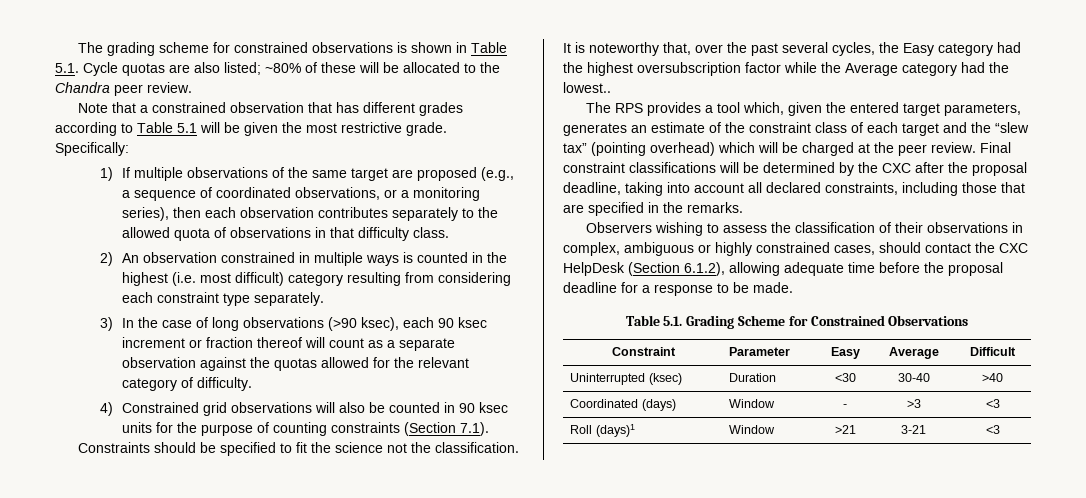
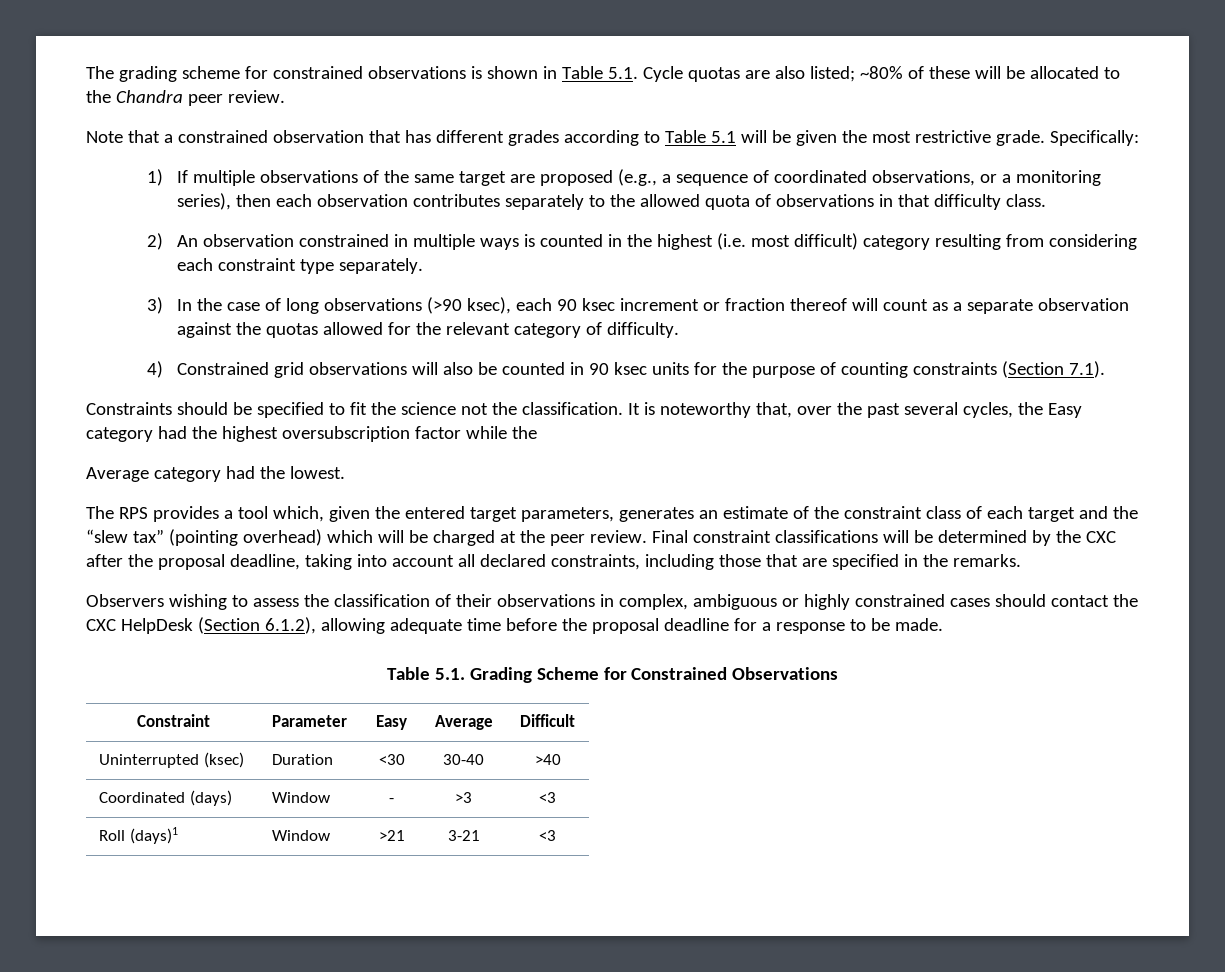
- It is noteworthy that, over the past several cycles, the Easy category had the highest oversubscription factor while the Average category had the lowest..
+ It is noteworthy that, over the past several cycles, the Easy category had the highest oversubscription factor while the
+ Average category had the lowest.
- Observers wishing to assess the classification of their observations in complex, ambiguous or highly constrained cases, should contact the CXC HelpDesk (Section 6.1.2), allowing adequate time before the proposal deadline for a response to be made.
+ Observers wishing to assess the classification of their observations in complex, ambiguous or highly constrained cases should contact the CXC HelpDesk (Section 6.1.2), allowing adequate time before the proposal deadline for a response to be made.

